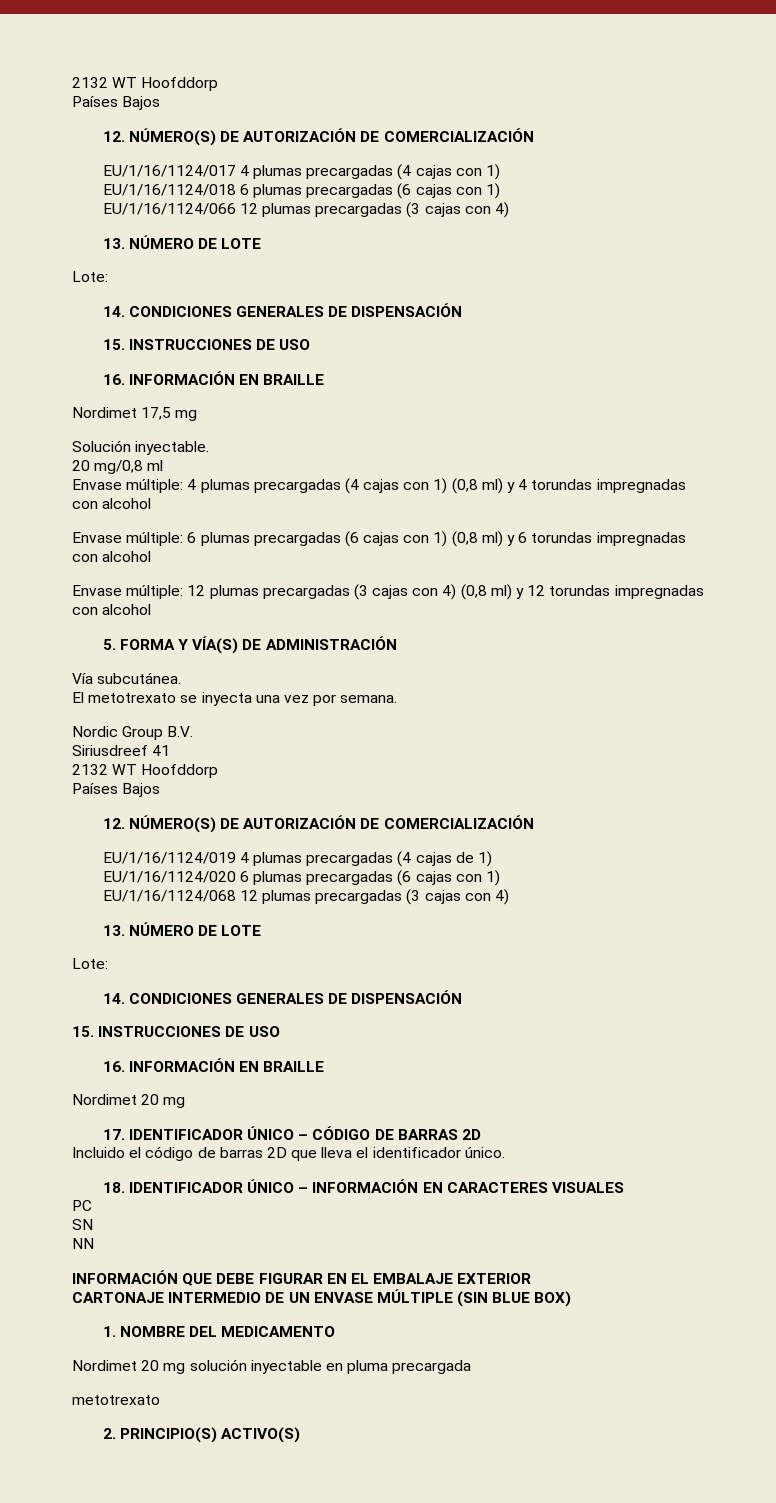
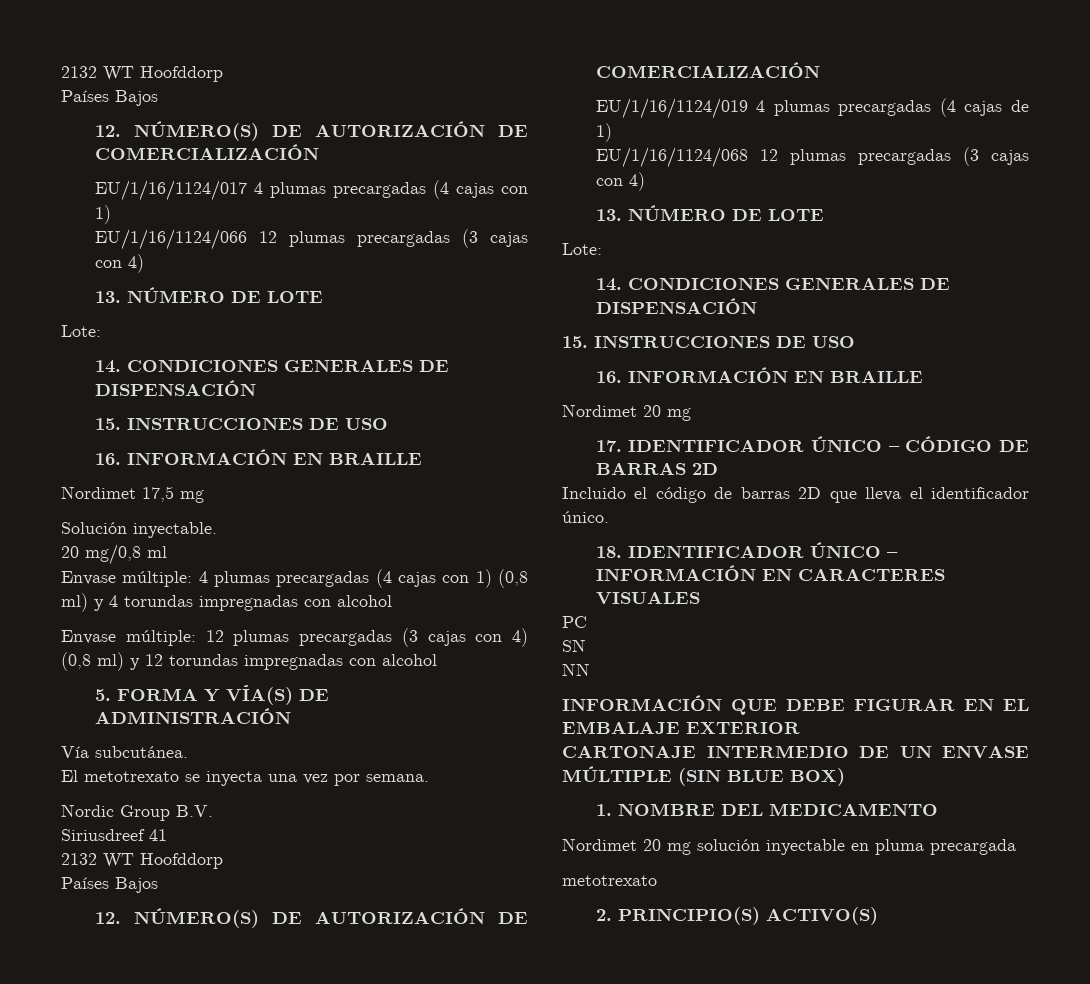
- EU/1/16/1124/018 6 plumas precargadas (6 cajas con 1)
- Envase múltiple: 6 plumas precargadas (6 cajas con 1) (0,8 ml) y 6 torundas impregnadas con alcohol
- EU/1/16/1124/020 6 plumas precargadas (6 cajas con 1)

